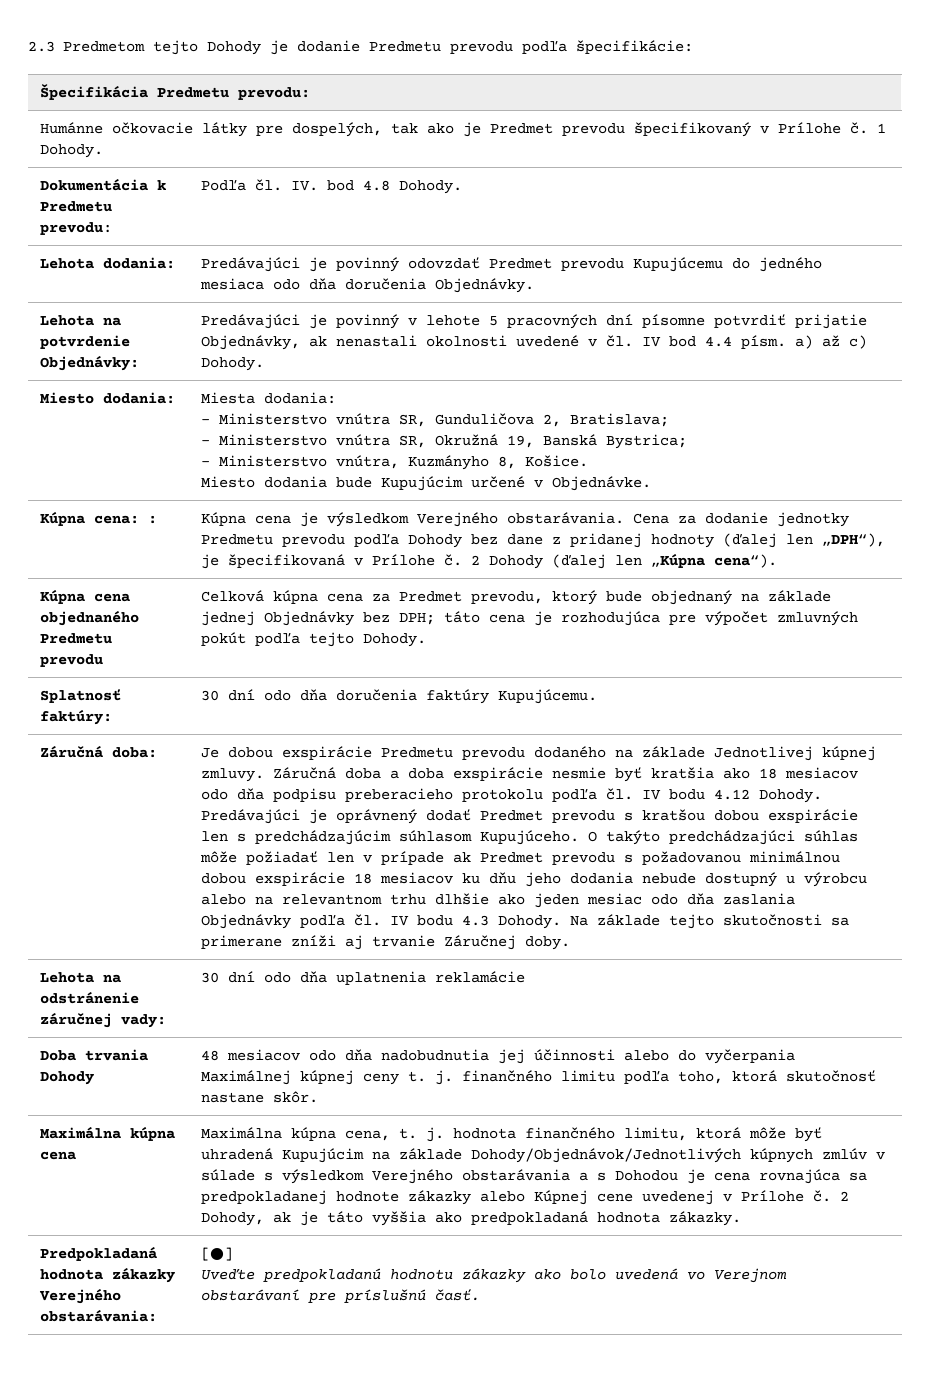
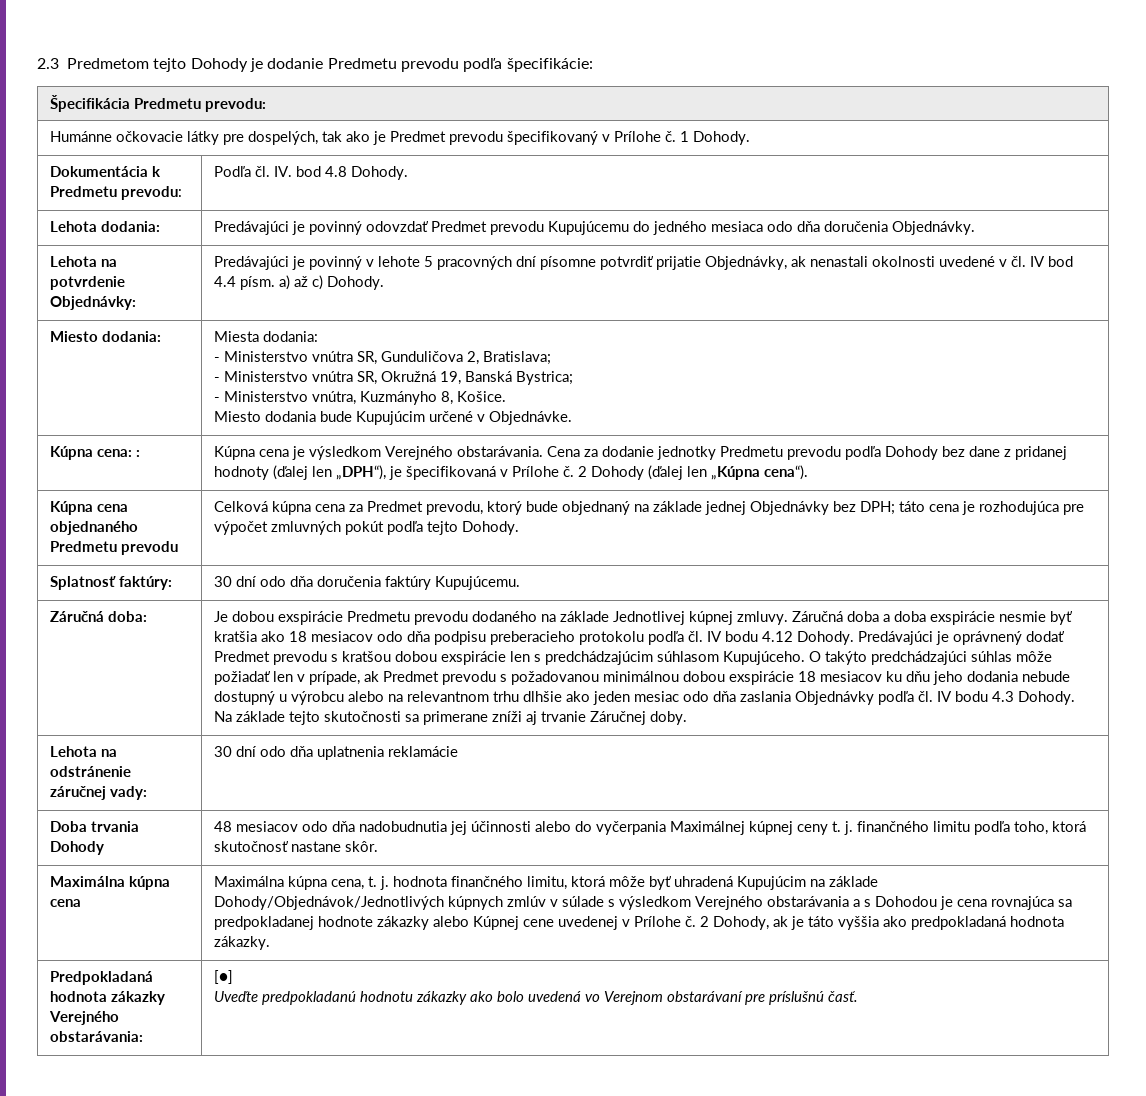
- O takýto predchádzajúci súhlas môže požiadať len v prípade ak Predmet prevodu s požadovanou minimálnou dobou exspirácie 18 mesiacov ku dňu jeho dodania nebude dostupný u výrobcu alebo na relevantnom trhu dlhšie ako jeden mesiac odo dňa zaslania Objednávky podľa čl. IV bodu 4.3 Dohody.
+ O takýto predchádzajúci súhlas môže požiadať len v prípade, ak Predmet prevodu s požadovanou minimálnou dobou exspirácie 18 mesiacov ku dňu jeho dodania nebude dostupný u výrobcu alebo na relevantnom trhu dlhšie ako jeden mesiac odo dňa zaslania Objednávky podľa čl. IV bodu 4.3 Dohody.

